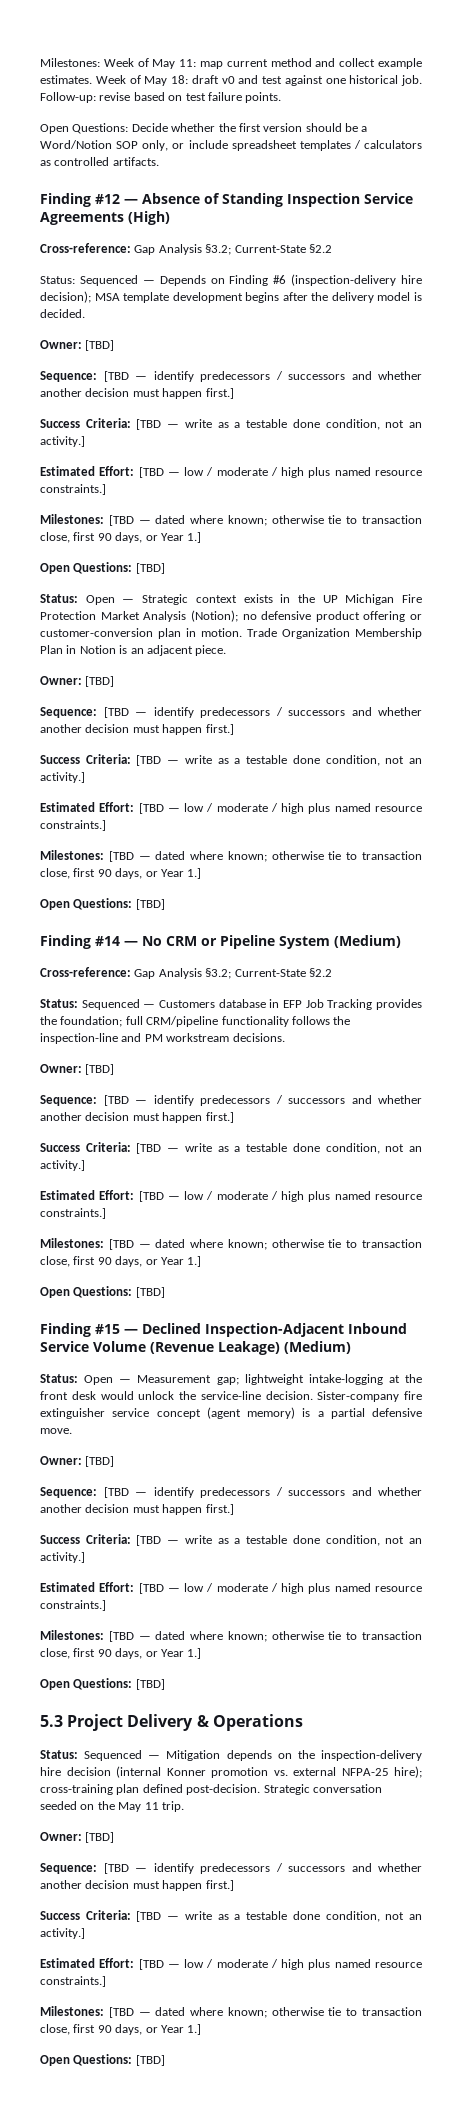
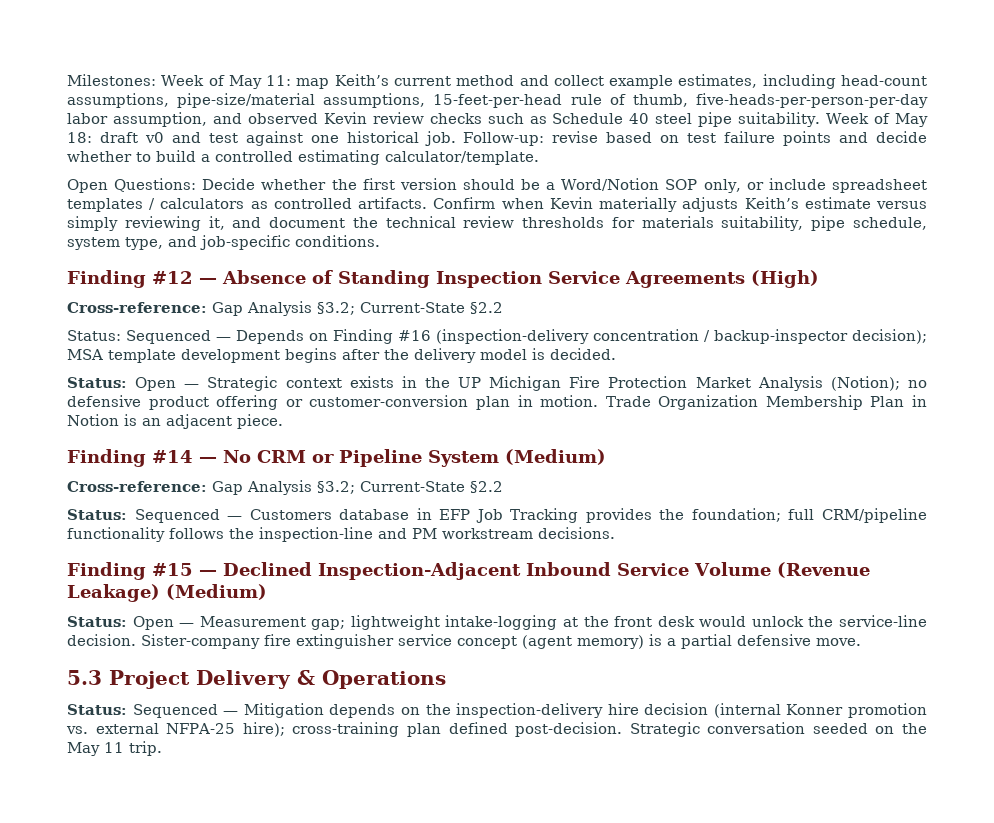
- Milestones: Week of May 11: map current method and collect example estimates.
+ Milestones: Week of May 11: map Keith’s current method and collect example estimates, including head-count assumptions, pipe-size/material assumptions, 15-feet-per-head rule of thumb, five-heads-per-person-per-day labor assumption, and observed Kevin review checks such as Schedule 40 steel pipe suitability.
- Follow-up: revise based on test failure points.
+ Follow-up: revise based on test failure points and decide whether to build a controlled estimating calculator/template.
+ Confirm when Kevin materially adjusts Keith’s estimate versus simply reviewing it, and document the technical review thresholds for materials suitability, pipe schedule, system type, and job-specific conditions.
- Status: Sequenced — Depends on Finding #6 (inspection-delivery hire decision); MSA template development begins after the delivery model is decided.
- Owner: [TBD]
- Sequence: [TBD — identify predecessors / successors and whether another decision must happen first.]
- Success Criteria: [TBD — write as a testable done condition, not an activity.]
- Estimated Effort: [TBD — low / moderate / high plus named resource constraints.]
- Milestones: [TBD — dated where known; otherwise tie to transaction close, first 90 days, or Year 1.]
- Open Questions: [TBD]
+ Status: Sequenced — Depends on Finding #16 (inspection-delivery concentration / backup-inspector decision); MSA template development begins after the delivery model is decided.
  Trade Organization Membership Plan in Notion is an adjacent piece.
- Owner: [TBD]
- Sequence: [TBD — identify predecessors / successors and whether another decision must happen first.]
- Success Criteria: [TBD — write as a testable done condition, not an activity.]
- Estimated Effort: [TBD — low / moderate / high plus named resource constraints.]
- Milestones: [TBD — dated where known; otherwise tie to transaction close, first 90 days, or Year 1.]
- Open Questions: [TBD]
  Status: Sequenced — Customers database in EFP Job Tracking provides the foundation; full CRM/pipeline functionality follows the inspection-line and PM workstream decisions.
- Owner: [TBD]
- Sequence: [TBD — identify predecessors / successors and whether another decision must happen first.]
- Success Criteria: [TBD — write as a testable done condition, not an activity.]
- Estimated Effort: [TBD — low / moderate / high plus named resource constraints.]
- Milestones: [TBD — dated where known; otherwise tie to transaction close, first 90 days, or Year 1.]
- Open Questions: [TBD]
  Sister-company fire extinguisher service concept (agent memory) is a partial defensive move.
- Owner: [TBD]
- Sequence: [TBD — identify predecessors / successors and whether another decision must happen first.]
- Success Criteria: [TBD — write as a testable done condition, not an activity.]
- Estimated Effort: [TBD — low / moderate / high plus named resource constraints.]
- Milestones: [TBD — dated where known; otherwise tie to transaction close, first 90 days, or Year 1.]
- Open Questions: [TBD]
  Strategic conversation seeded on the May 11 trip.
- Owner: [TBD]
- Sequence: [TBD — identify predecessors / successors and whether another decision must happen first.]
- Success Criteria: [TBD — write as a testable done condition, not an activity.]
- Estimated Effort: [TBD — low / moderate / high plus named resource constraints.]
- Milestones: [TBD — dated where known; otherwise tie to transaction close, first 90 days, or Year 1.]
- Open Questions: [TBD]

